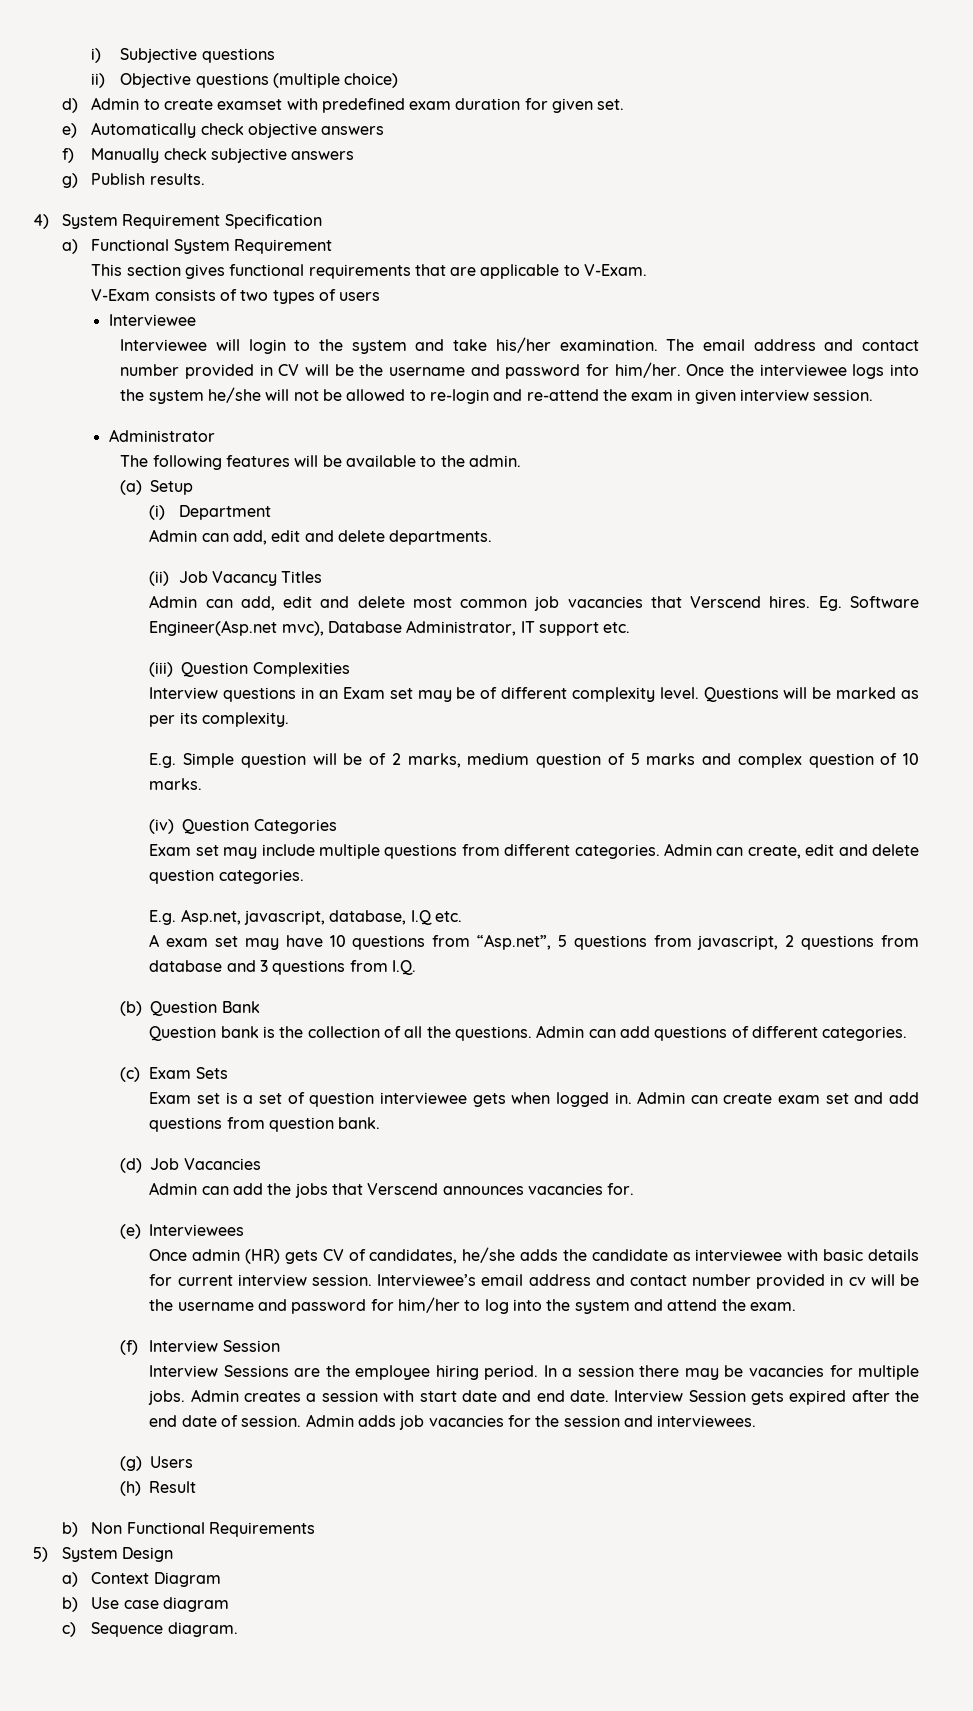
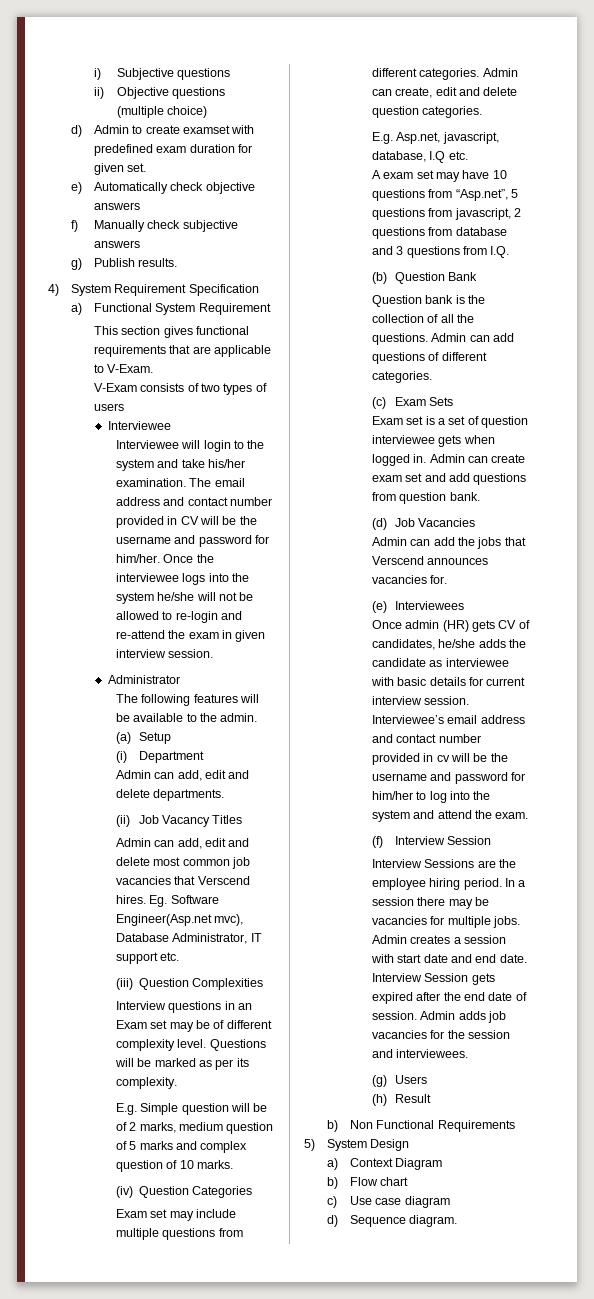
- b) Use case diagram
+ b) Flow chart
+ c) Use case diagram
- c) Sequence diagram.
+ d) Sequence diagram.

